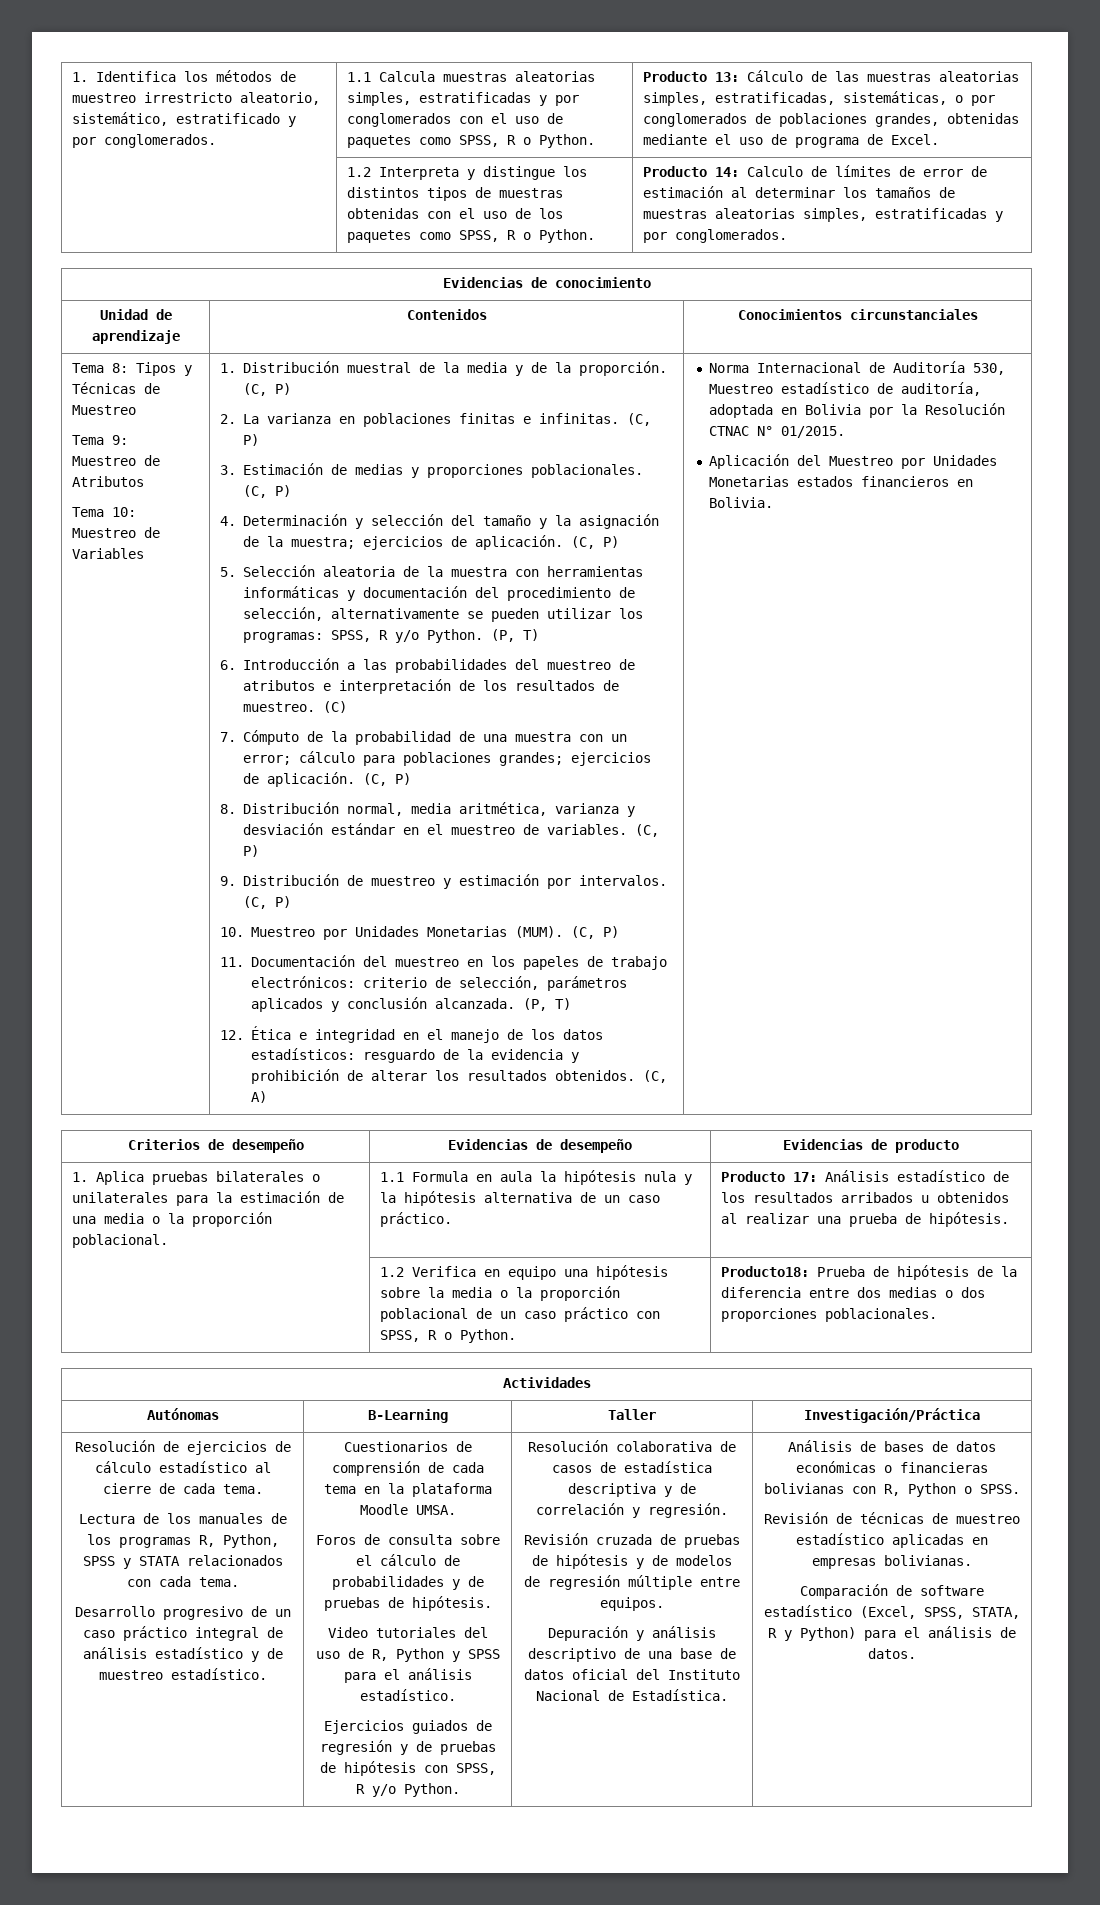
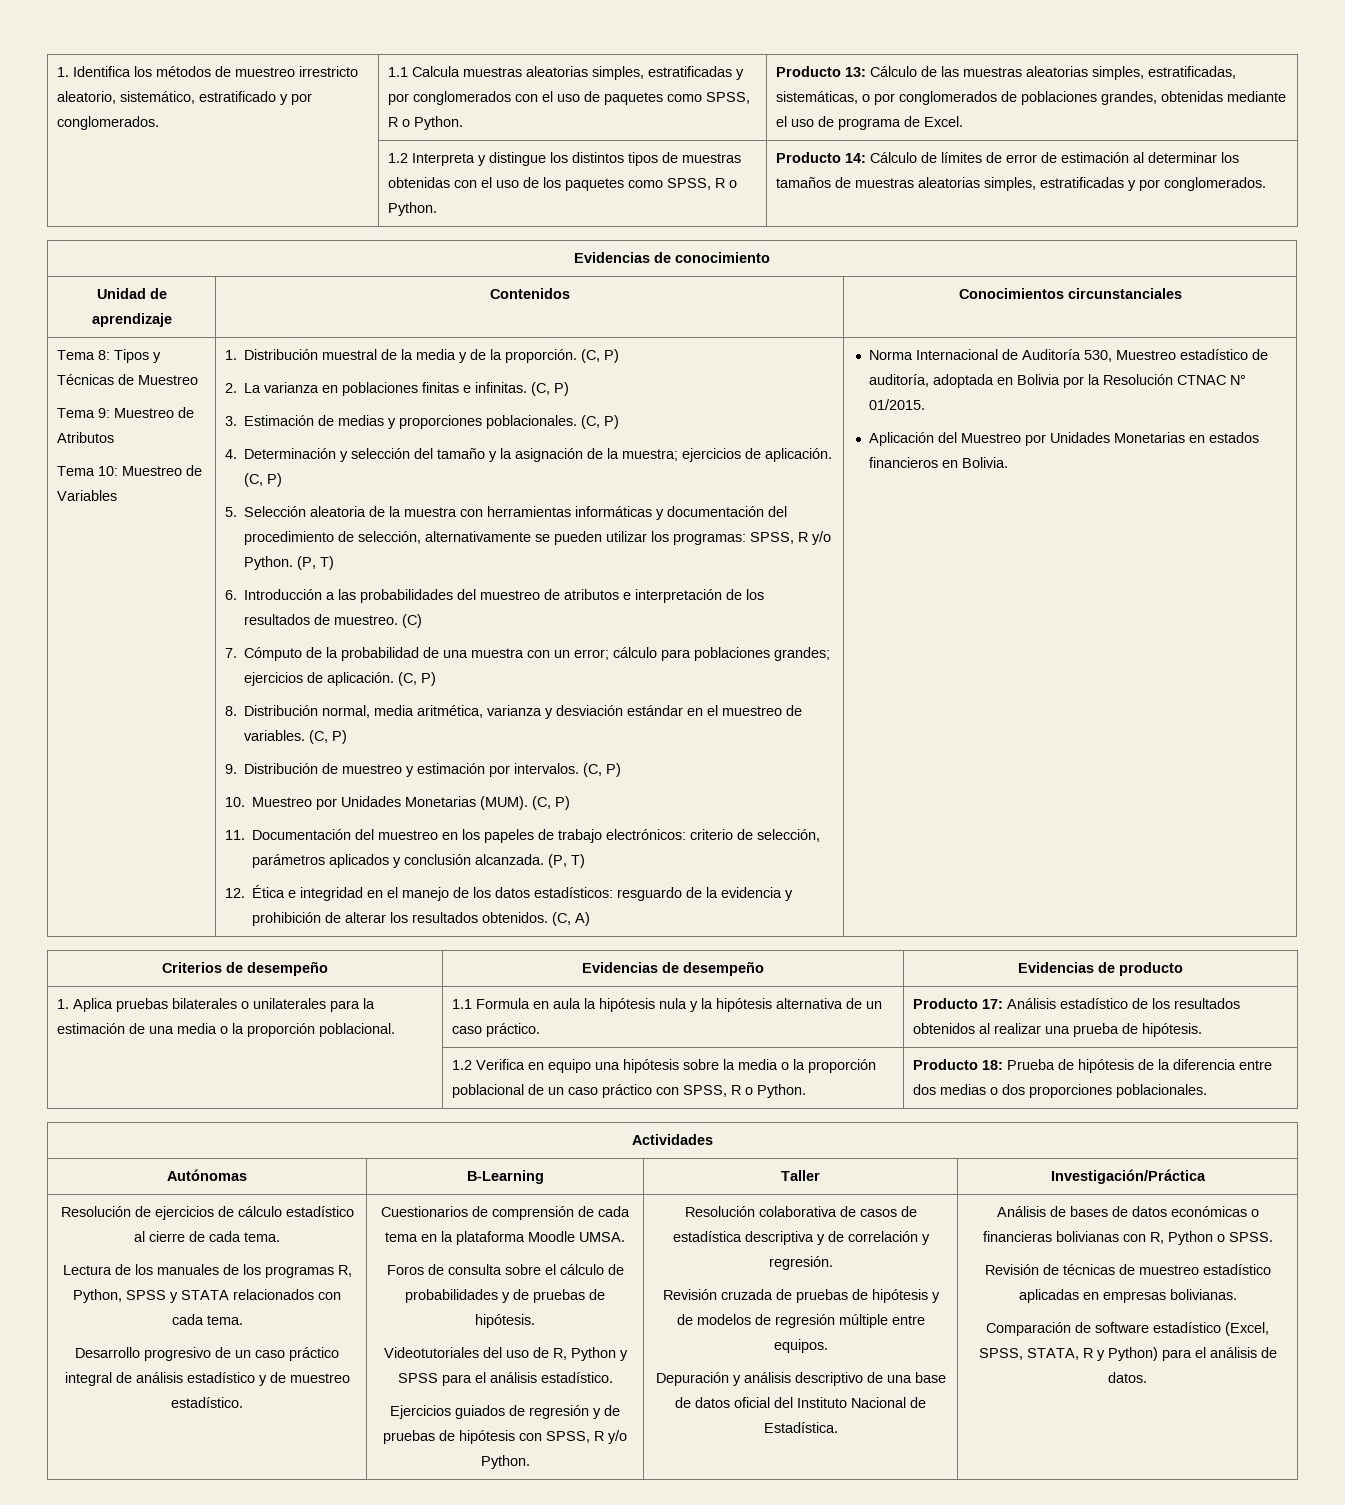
- Producto 14: Calculo de límites de error de estimación al determinar los tamaños de muestras aleatorias simples, estratificadas y por conglomerados.
+ Producto 14: Cálculo de límites de error de estimación al determinar los tamaños de muestras aleatorias simples, estratificadas y por conglomerados.
- Aplicación del Muestreo por Unidades Monetarias estados financieros en Bolivia.
+ Aplicación del Muestreo por Unidades Monetarias en estados financieros en Bolivia.
- Producto 17: Análisis estadístico de los resultados arribados u obtenidos al realizar una prueba de hipótesis.
+ Producto 17: Análisis estadístico de los resultados obtenidos al realizar una prueba de hipótesis.
- | 1.2 Verifica en equipo una hipótesis sobre la media o la proporción poblacional de un caso práctico con SPSS, R o Python. | Producto18: Prueba de hipótesis de la diferencia entre dos medias o dos proporciones poblacionales.
+ | 1.2 Verifica en equipo una hipótesis sobre la media o la proporción poblacional de un caso práctico con SPSS, R o Python. | Producto 18: Prueba de hipótesis de la diferencia entre dos medias o dos proporciones poblacionales.
- Video tutoriales del uso de R, Python y SPSS para el análisis estadístico.
+ Videotutoriales del uso de R, Python y SPSS para el análisis estadístico.

